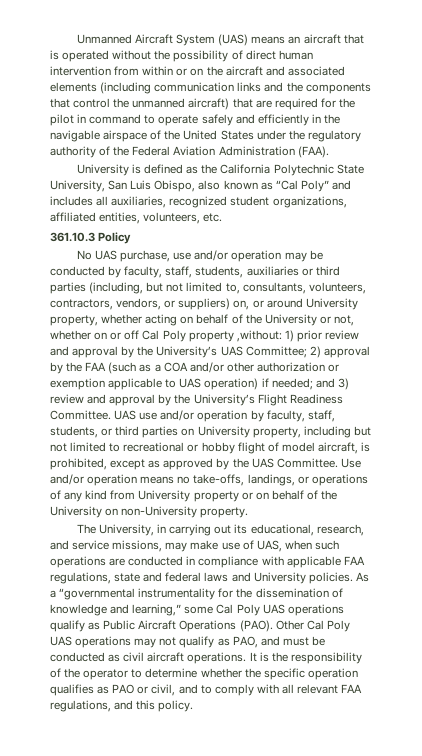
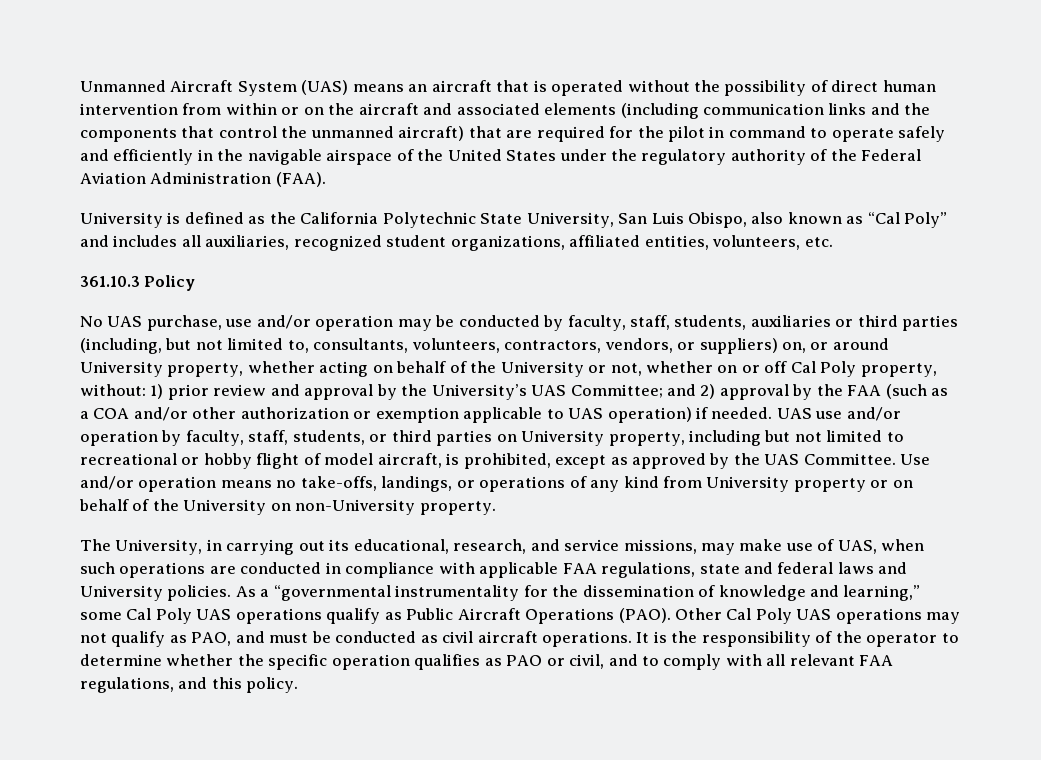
- No UAS purchase, use and/or operation may be conducted by faculty, staff, students, auxiliaries or third parties (including, but not limited to, consultants, volunteers, contractors, vendors, or suppliers) on, or around University property, whether acting on behalf of the University or not, whether on or off Cal Poly property ,without:
+ No UAS purchase, use and/or operation may be conducted by faculty, staff, students, auxiliaries or third parties (including, but not limited to, consultants, volunteers, contractors, vendors, or suppliers) on, or around University property, whether acting on behalf of the University or not, whether on or off Cal Poly property, without:
- 2) approval by the FAA (such as a COA and/or other authorization or exemption applicable to UAS operation) if needed; and 3) review and approval by the University’s Flight Readiness Committee.
+ and 2) approval by the FAA (such as a COA and/or other authorization or exemption applicable to UAS operation) if needed.

